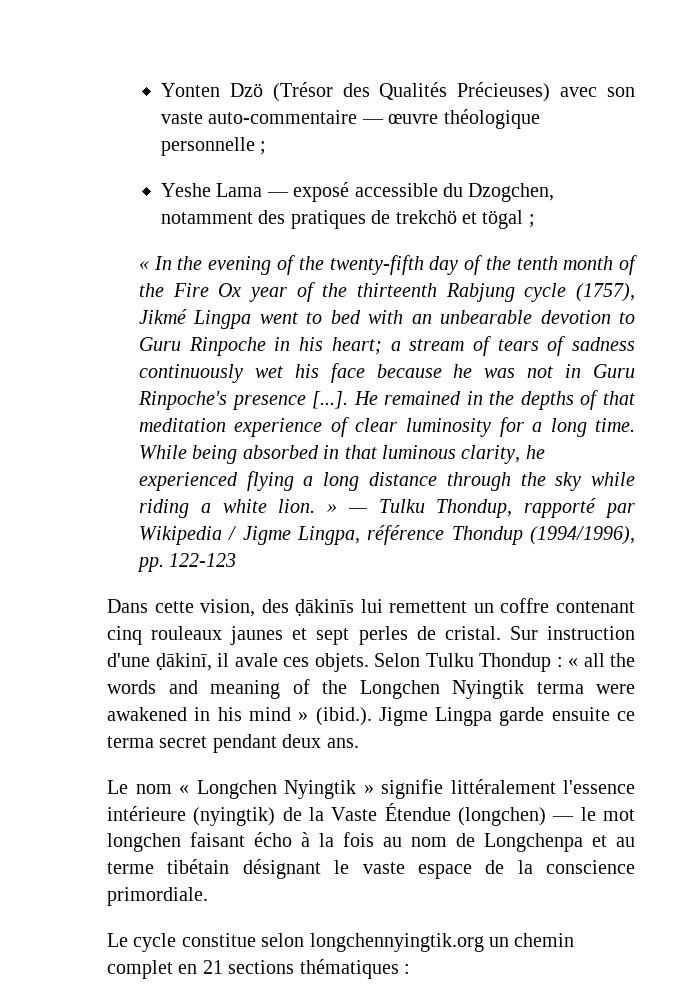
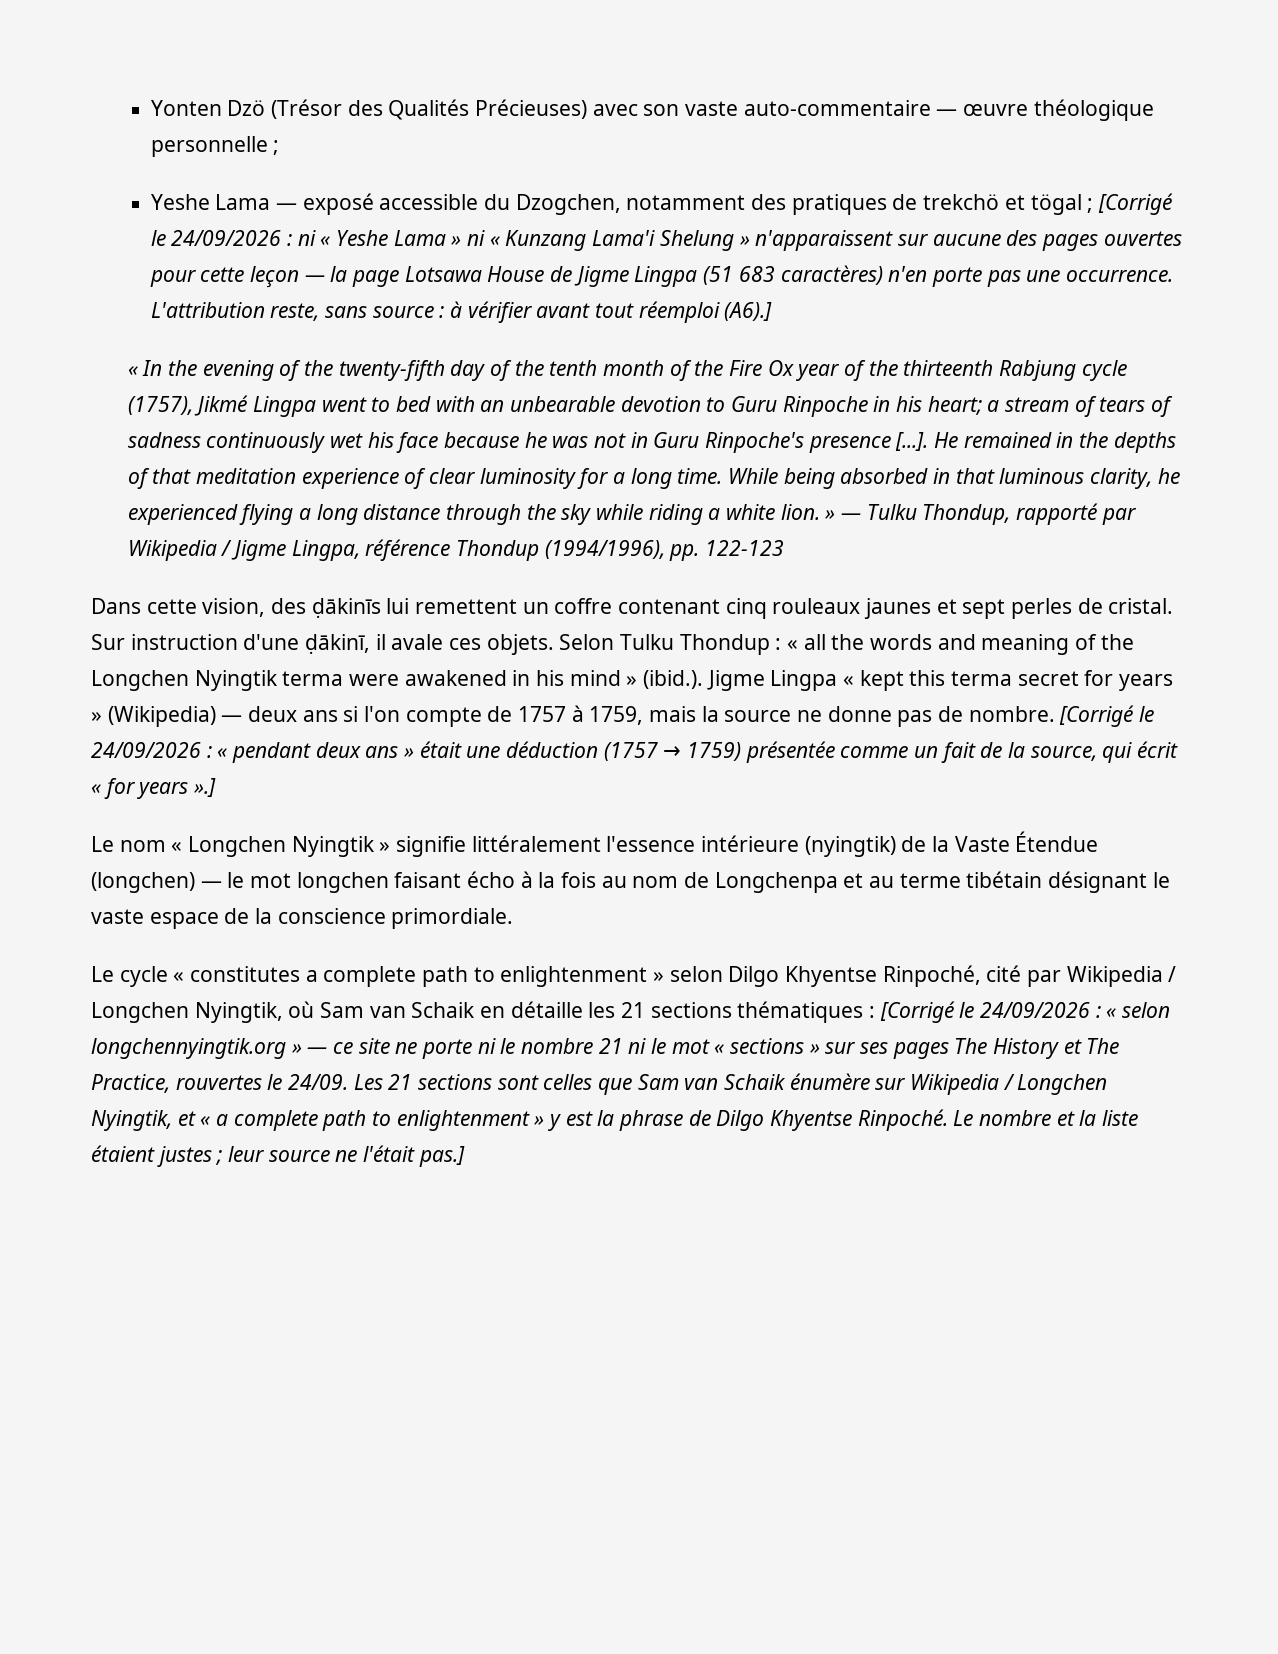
- Yeshe Lama — exposé accessible du Dzogchen, notamment des pratiques de trekchö et tögal ;
+ Yeshe Lama — exposé accessible du Dzogchen, notamment des pratiques de trekchö et tögal ; [Corrigé le 24/09/2026 : ni « Yeshe Lama » ni « Kunzang Lama'i Shelung » n'apparaissent sur aucune des pages ouvertes pour cette leçon — la page Lotsawa House de Jigme Lingpa (51 683 caractères) n'en porte pas une occurrence. L'attribution reste, sans source : à vérifier avant tout réemploi (A6).]
- Selon Tulku Thondup : « all the words and meaning of the Longchen Nyingtik terma were awakened in his mind » (ibid.). Jigme Lingpa garde ensuite ce terma secret pendant deux ans.
+ Selon Tulku Thondup : « all the words and meaning of the Longchen Nyingtik terma were awakened in his mind » (ibid.). Jigme Lingpa « kept this terma secret for years » (Wikipedia) — deux ans si l'on compte de 1757 à 1759, mais la source ne donne pas de nombre. [Corrigé le 24/09/2026 : « pendant deux ans » était une déduction (1757 → 1759) présentée comme un fait de la source, qui écrit « for years ».]
- Le cycle constitue selon longchennyingtik.org un chemin complet en 21 sections thématiques :
+ Le cycle « constitutes a complete path to enlightenment » selon Dilgo Khyentse Rinpoché, cité par Wikipedia / Longchen Nyingtik, où Sam van Schaik en détaille les 21 sections thématiques : [Corrigé le 24/09/2026 : « selon longchennyingtik.org » — ce site ne porte ni le nombre 21 ni le mot « sections » sur ses pages The History et The Practice, rouvertes le 24/09. Les 21 sections sont celles que Sam van Schaik énumère sur Wikipedia / Longchen Nyingtik, et « a complete path to enlightenment » y est la phrase de Dilgo Khyentse Rinpoché. Le nombre et la liste étaient justes ; leur source ne l'était pas.]

